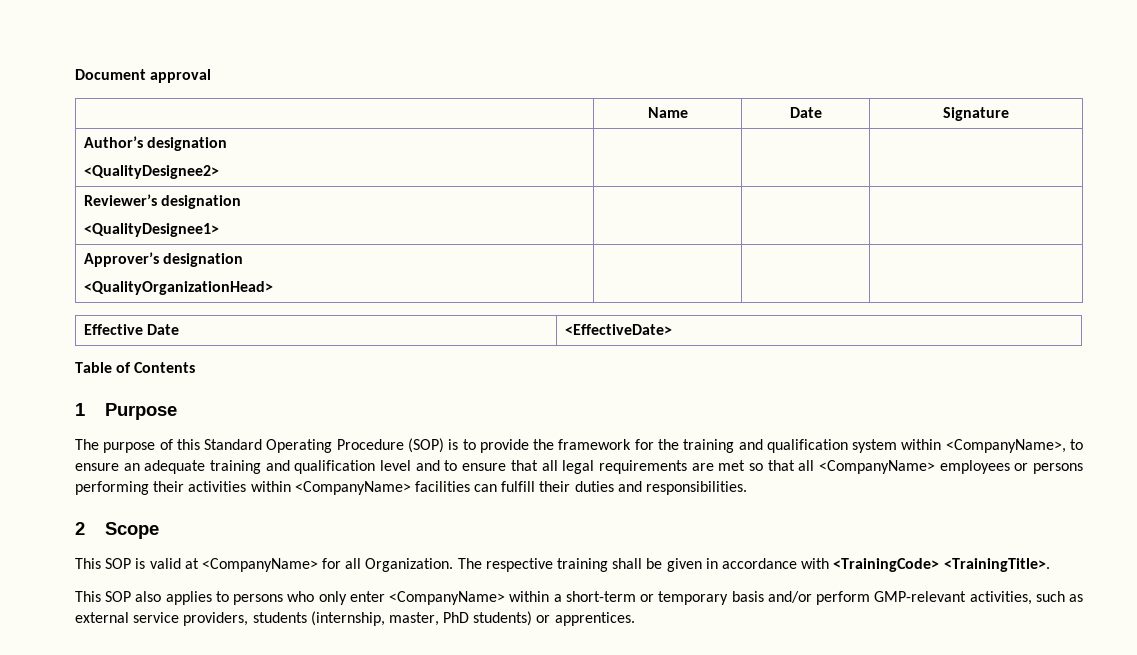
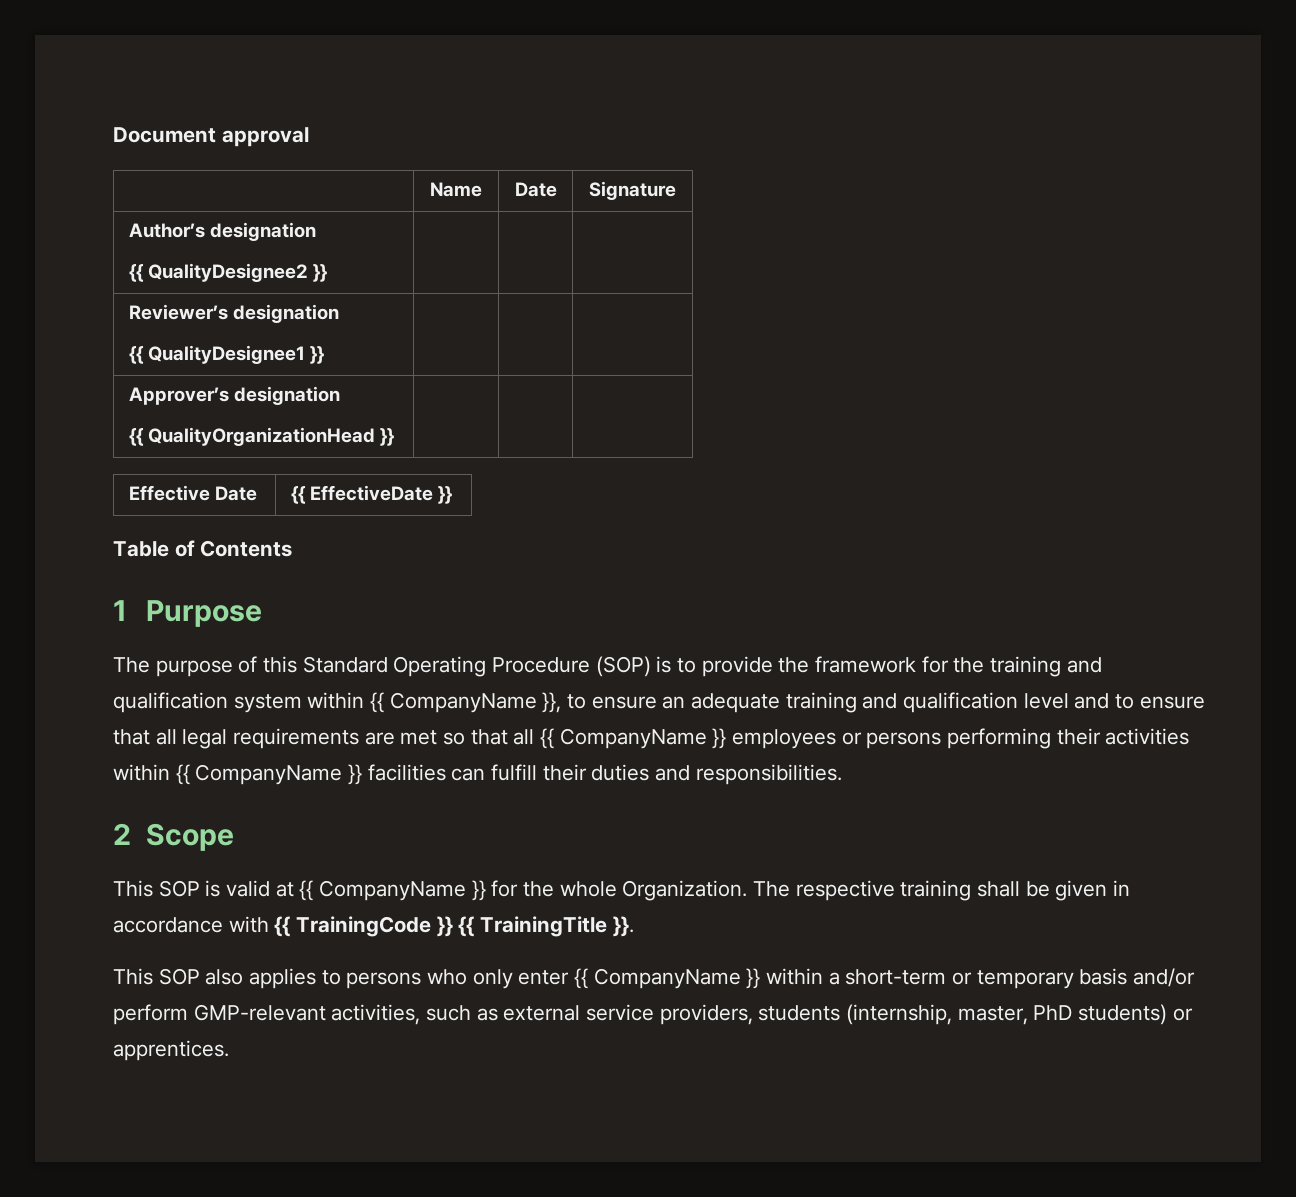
  Author’s designation
- <QualityDesignee2> | | |
+ {{ QualityDesignee2 }} | | |
  Reviewer’s designation
- <QualityDesignee1> | | |
+ {{ QualityDesignee1 }} | | |
  Approver’s designation
- <QualityOrganizationHead> | | |
+ {{ QualityOrganizationHead }} | | |
- Effective Date | <EffectiveDate>
+ Effective Date | {{ EffectiveDate }}
- The purpose of this Standard Operating Procedure (SOP) is to provide the framework for the training and qualification system within <CompanyName>, to ensure an adequate training and qualification level and to ensure that all legal requirements are met so that all <CompanyName> employees or persons performing their activities within <CompanyName> facilities can fulfill their duties and responsibilities.
+ The purpose of this Standard Operating Procedure (SOP) is to provide the framework for the training and qualification system within {{ CompanyName }}, to ensure an adequate training and qualification level and to ensure that all legal requirements are met so that all {{ CompanyName }} employees or persons performing their activities within {{ CompanyName }} facilities can fulfill their duties and responsibilities.
- This SOP is valid at <CompanyName> for all Organization.
+ This SOP is valid at {{ CompanyName }} for the whole Organization.
- The respective training shall be given in accordance with <TrainingCode> <TrainingTitle>.
+ The respective training shall be given in accordance with {{ TrainingCode }} {{ TrainingTitle }}.
- This SOP also applies to persons who only enter <CompanyName> within a short-term or temporary basis and/or perform GMP-relevant activities, such as external service providers, students (internship, master, PhD students) or apprentices.
+ This SOP also applies to persons who only enter {{ CompanyName }} within a short-term or temporary basis and/or perform GMP-relevant activities, such as external service providers, students (internship, master, PhD students) or apprentices.

